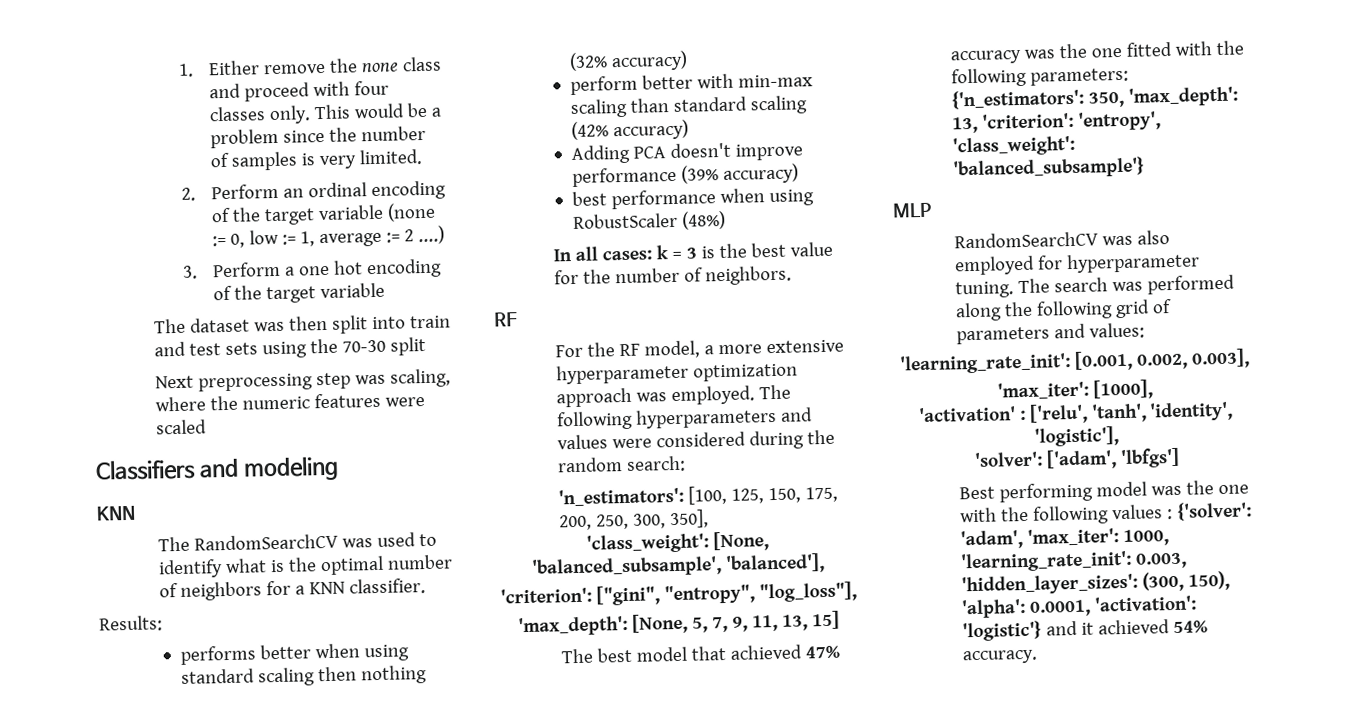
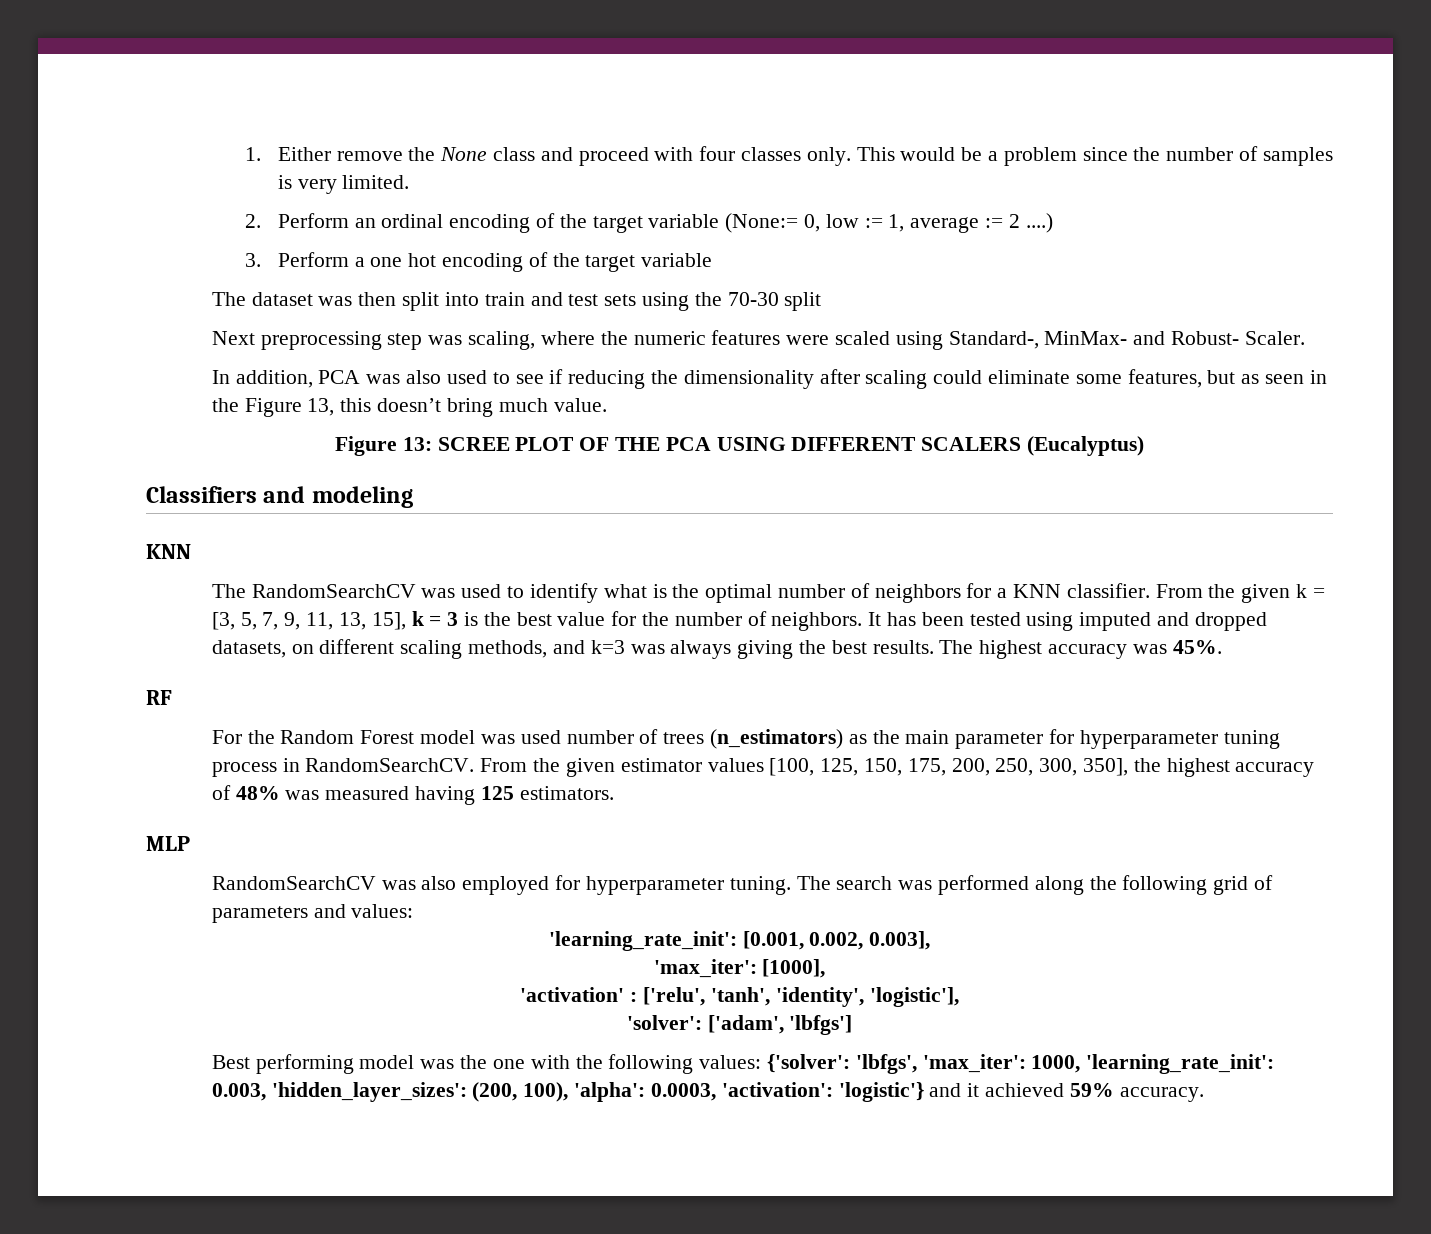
- 1. Either remove the none class and proceed with four classes only.
+ 1. Either remove the None class and proceed with four classes only.
- 2. Perform an ordinal encoding of the target variable (none := 0, low := 1, average := 2 ....)
+ 2. Perform an ordinal encoding of the target variable (None:= 0, low := 1, average := 2 ....)
- Next preprocessing step was scaling, where the numeric features were scaled
+ Next preprocessing step was scaling, where the numeric features were scaled using Standard-, MinMax- and Robust- Scaler.
+ In addition, PCA was also used to see if reducing the dimensionality after scaling could eliminate some features, but as seen in the Figure 13, this doesn’t bring much value.
+ Figure 13: SCREE PLOT OF THE PCA USING DIFFERENT SCALERS (Eucalyptus)
- The RandomSearchCV was used to identify what is the optimal number of neighbors for a KNN classifier.
- Results:
- performs better when using standard scaling then nothing (32% accuracy)
- perform better with min-max scaling than standard scaling (42% accuracy)
- Adding PCA doesn't improve performance (39% accuracy)
- best performance when using RobustScaler (48%)
- In all cases: k = 3 is the best value for the number of neighbors.
+ The RandomSearchCV was used to identify what is the optimal number of neighbors for a KNN classifier. From the given k = [3, 5, 7, 9, 11, 13, 15], k = 3 is the best value for the number of neighbors. It has been tested using imputed and dropped datasets, on different scaling methods, and k=3 was always giving the best results. The highest accuracy was 45%.
  RF
- For the RF model, a more extensive hyperparameter optimization approach was employed. The following hyperparameters and values were considered during the random search:
- 'n_estimators': [100, 125, 150, 175, 200, 250, 300, 350],
- 'class_weight': [None, 'balanced_subsample', 'balanced'],
- 'criterion': ["gini", "entropy", "log_loss"],
- 'max_depth': [None, 5, 7, 9, 11, 13, 15]
- The best model that achieved 47% accuracy was the one fitted with the following parameters: {'n_estimators': 350, 'max_depth': 13, 'criterion': 'entropy', 'class_weight': 'balanced_subsample'}
+ For the Random Forest model was used number of trees (n_estimators) as the main parameter for hyperparameter tuning process in RandomSearchCV. From the given estimator values [100, 125, 150, 175, 200, 250, 300, 350], the highest accuracy of 48% was measured having 125 estimators.
- Best performing model was the one with the following values : {'solver': 'adam', 'max_iter': 1000, 'learning_rate_init': 0.003, 'hidden_layer_sizes': (300, 150), 'alpha': 0.0001, 'activation': 'logistic'} and it achieved 54% accuracy.
+ Best performing model was the one with the following values: {'solver': 'lbfgs', 'max_iter': 1000, 'learning_rate_init': 0.003, 'hidden_layer_sizes': (200, 100), 'alpha': 0.0003, 'activation': 'logistic'} and it achieved 59% accuracy.

